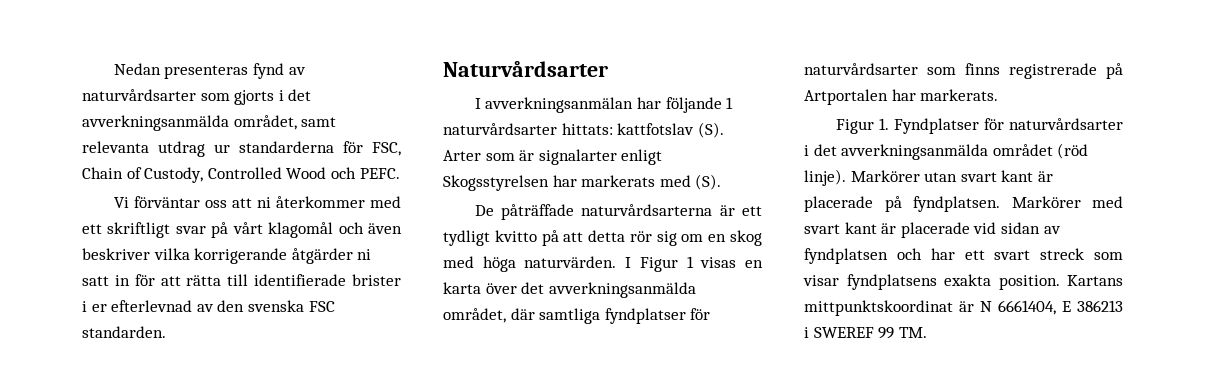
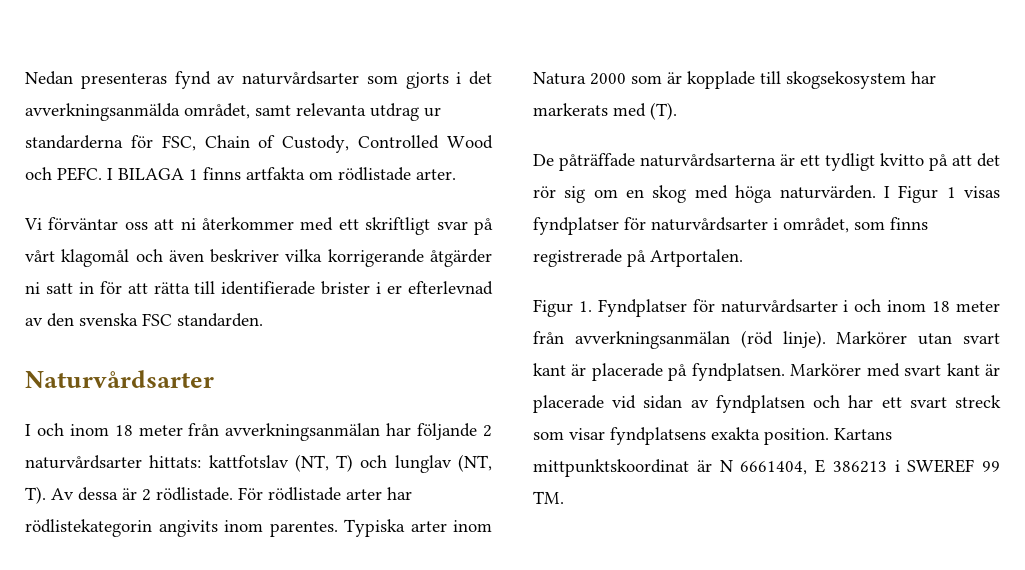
+ I BILAGA 1 finns artfakta om rödlistade arter.
- I avverkningsanmälan har följande 1 naturvårdsarter hittats: kattfotslav (S). Arter som är signalarter enligt Skogsstyrelsen har markerats med (S).
+ I och inom 18 meter från avverkningsanmälan har följande 2 naturvårdsarter hittats: kattfotslav (NT, T) och lunglav (NT, T). Av dessa är 2 rödlistade. För rödlistade arter har rödlistekategorin angivits inom parentes. Typiska arter inom Natura 2000 som är kopplade till skogsekosystem har markerats med (T).
- De påträffade naturvårdsarterna är ett tydligt kvitto på att detta rör sig om en skog med höga naturvärden.
+ De påträffade naturvårdsarterna är ett tydligt kvitto på att det rör sig om en skog med höga naturvärden.
- I Figur 1 visas en karta över det avverkningsanmälda området, där samtliga fyndplatser för naturvårdsarter som finns registrerade på Artportalen har markerats.
+ I Figur 1 visas fyndplatser för naturvårdsarter i området, som finns registrerade på Artportalen.
- Figur 1. Fyndplatser för naturvårdsarter i det avverkningsanmälda området (röd linje).
+ Figur 1. Fyndplatser för naturvårdsarter i och inom 18 meter från avverkningsanmälan (röd linje).

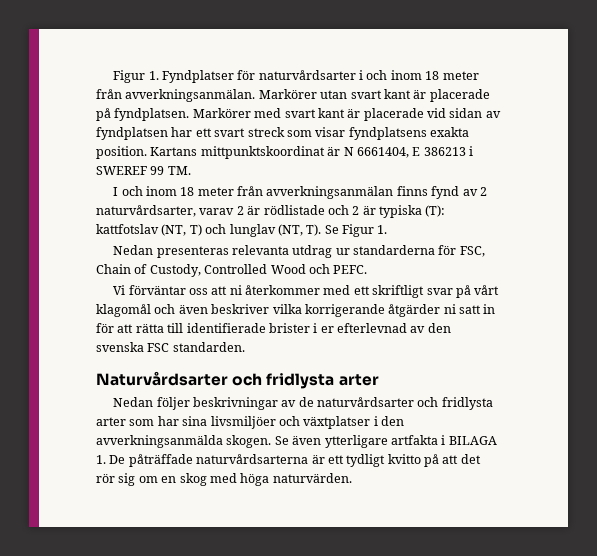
- Nedan presenteras fynd av naturvårdsarter som gjorts i det avverkningsanmälda området, samt relevanta utdrag ur standarderna för FSC, Chain of Custody, Controlled Wood och PEFC. I BILAGA 1 finns artfakta om rödlistade arter.
+ Figur 1. Fyndplatser för naturvårdsarter i och inom 18 meter från avverkningsanmälan. Markörer utan svart kant är placerade på fyndplatsen. Markörer med svart kant är placerade vid sidan av fyndplatsen har ett svart streck som visar fyndplatsens exakta position. Kartans mittpunktskoordinat är N 6661404, E 386213 i SWEREF 99 TM.
+ I och inom 18 meter från avverkningsanmälan finns fynd av 2 naturvårdsarter, varav 2 är rödlistade och 2 är typiska (T): kattfotslav (NT, T) och lunglav (NT, T). Se Figur 1.
+ Nedan presenteras relevanta utdrag ur standarderna för FSC, Chain of Custody, Controlled Wood och PEFC.
- Naturvårdsarter
- I och inom 18 meter från avverkningsanmälan har följande 2 naturvårdsarter hittats: kattfotslav (NT, T) och lunglav (NT, T). Av dessa är 2 rödlistade. För rödlistade arter har rödlistekategorin angivits inom parentes. Typiska arter inom Natura 2000 som är kopplade till skogsekosystem har markerats med (T).
- De påträffade naturvårdsarterna är ett tydligt kvitto på att det rör sig om en skog med höga naturvärden. I Figur 1 visas fyndplatser för naturvårdsarter i området, som finns registrerade på Artportalen.
- Figur 1. Fyndplatser för naturvårdsarter i och inom 18 meter från avverkningsanmälan (röd linje). Markörer utan svart kant är placerade på fyndplatsen. Markörer med svart kant är placerade vid sidan av fyndplatsen och har ett svart streck som visar fyndplatsens exakta position. Kartans mittpunktskoordinat är N 6661404, E 386213 i SWEREF 99 TM.
+ Naturvårdsarter och fridlysta arter
+ Nedan följer beskrivningar av de naturvårdsarter och fridlysta arter som har sina livsmiljöer och växtplatser i den avverkningsanmälda skogen. Se även ytterligare artfakta i BILAGA 1. De påträffade naturvårdsarterna är ett tydligt kvitto på att det rör sig om en skog med höga naturvärden.

